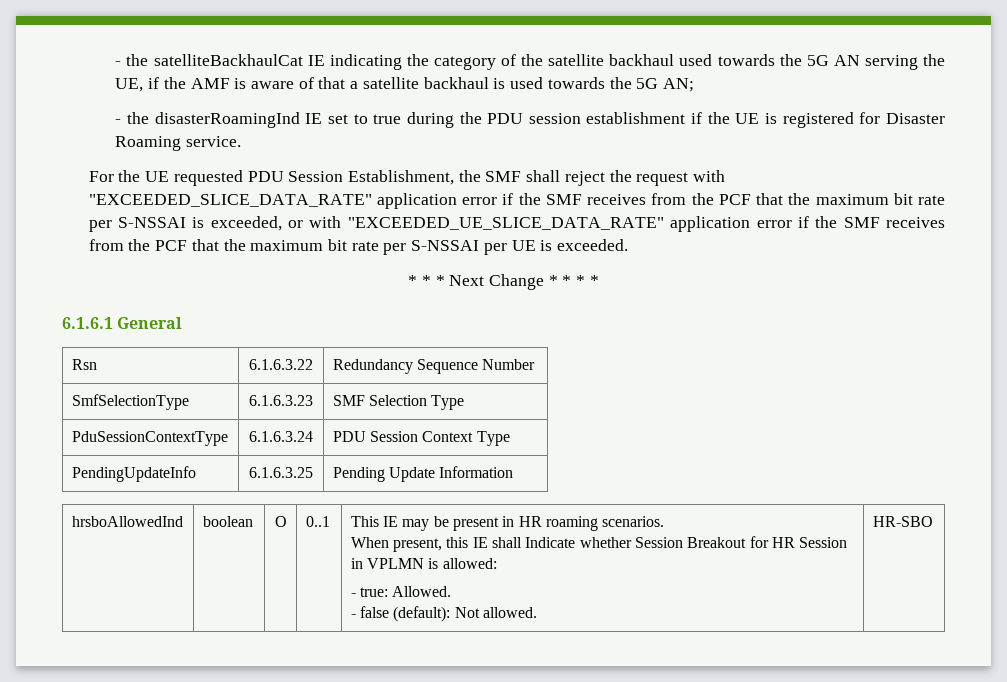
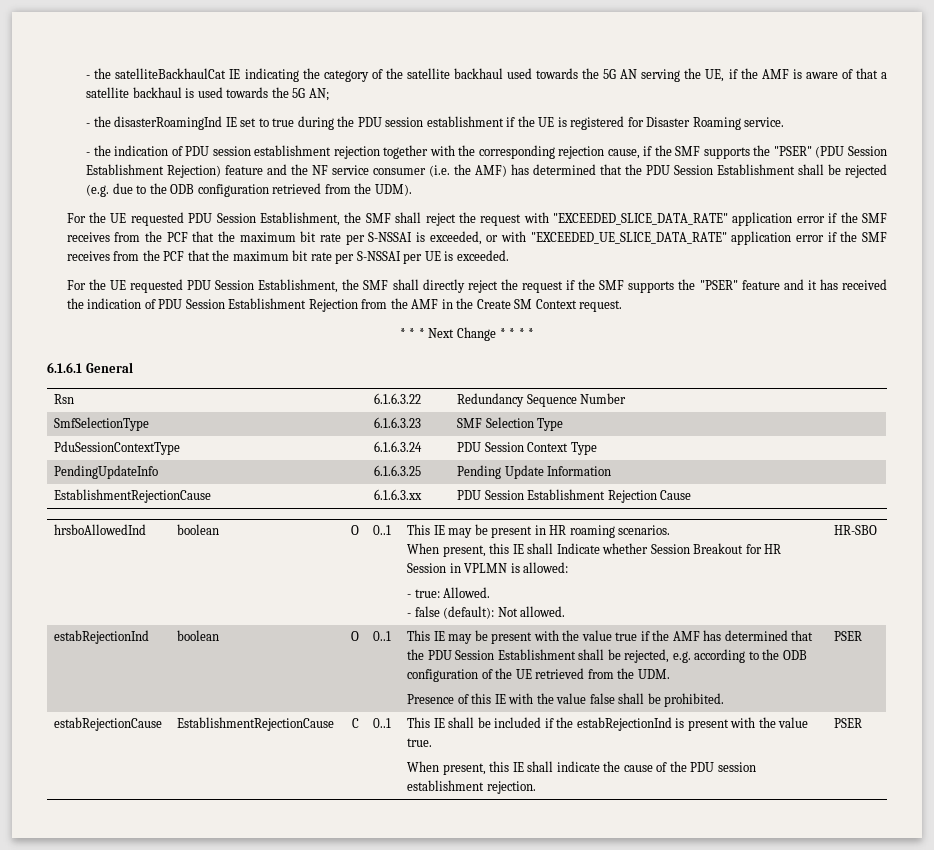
+ - the indication of PDU session establishment rejection together with the corresponding rejection cause, if the SMF supports the "PSER" (PDU Session Establishment Rejection) feature and the NF service consumer (i.e. the AMF) has determined that the PDU Session Establishment shall be rejected (e.g. due to the ODB configuration retrieved from the UDM).
+ For the UE requested PDU Session Establishment, the SMF shall directly reject the request if the SMF supports the "PSER" feature and it has received the indication of PDU Session Establishment Rejection from the AMF in the Create SM Context request.
+ EstablishmentRejectionCause | 6.1.6.3.xx | PDU Session Establishment Rejection Cause
+ estabRejectionInd | boolean | O | 0..1 | This IE may be present with the value true if the AMF has determined that the PDU Session Establishment shall be rejected, e.g. according to the ODB configuration of the UE retrieved from the UDM.
+ Presence of this IE with the value false shall be prohibited. | PSER
+ estabRejectionCause | EstablishmentRejectionCause | C | 0..1 | This IE shall be included if the estabRejectionInd is present with the value true.
+ When present, this IE shall indicate the cause of the PDU session establishment rejection. | PSER

